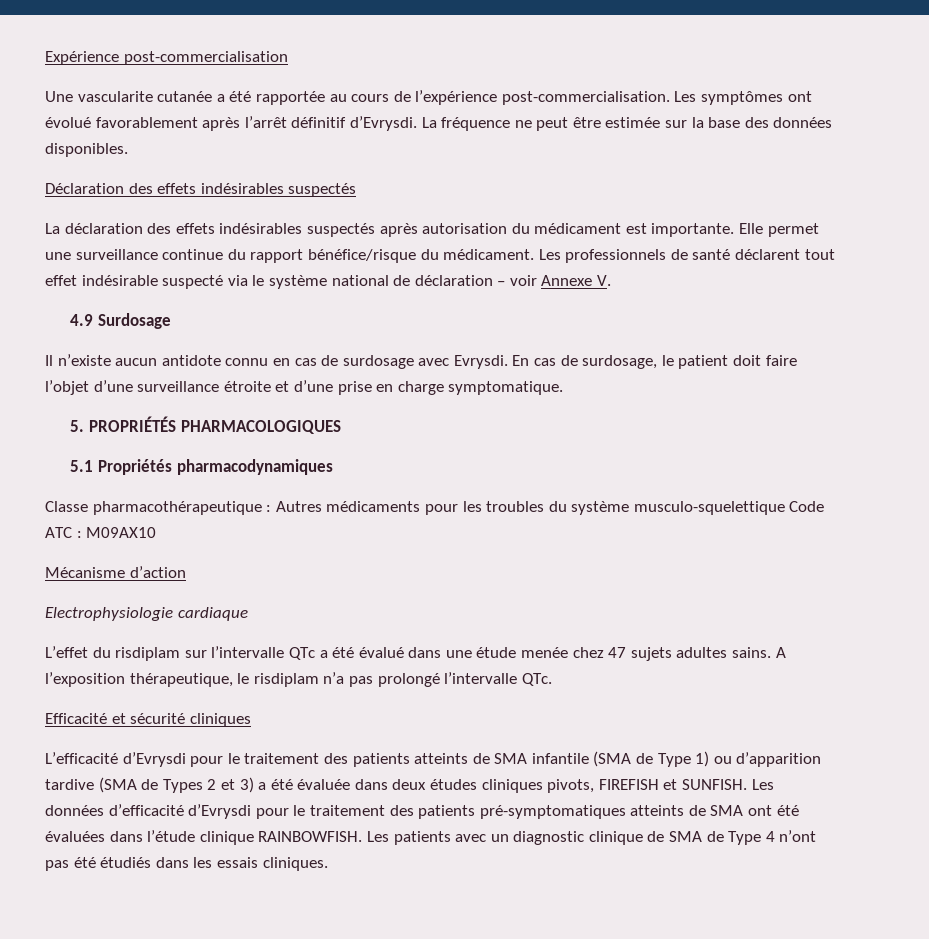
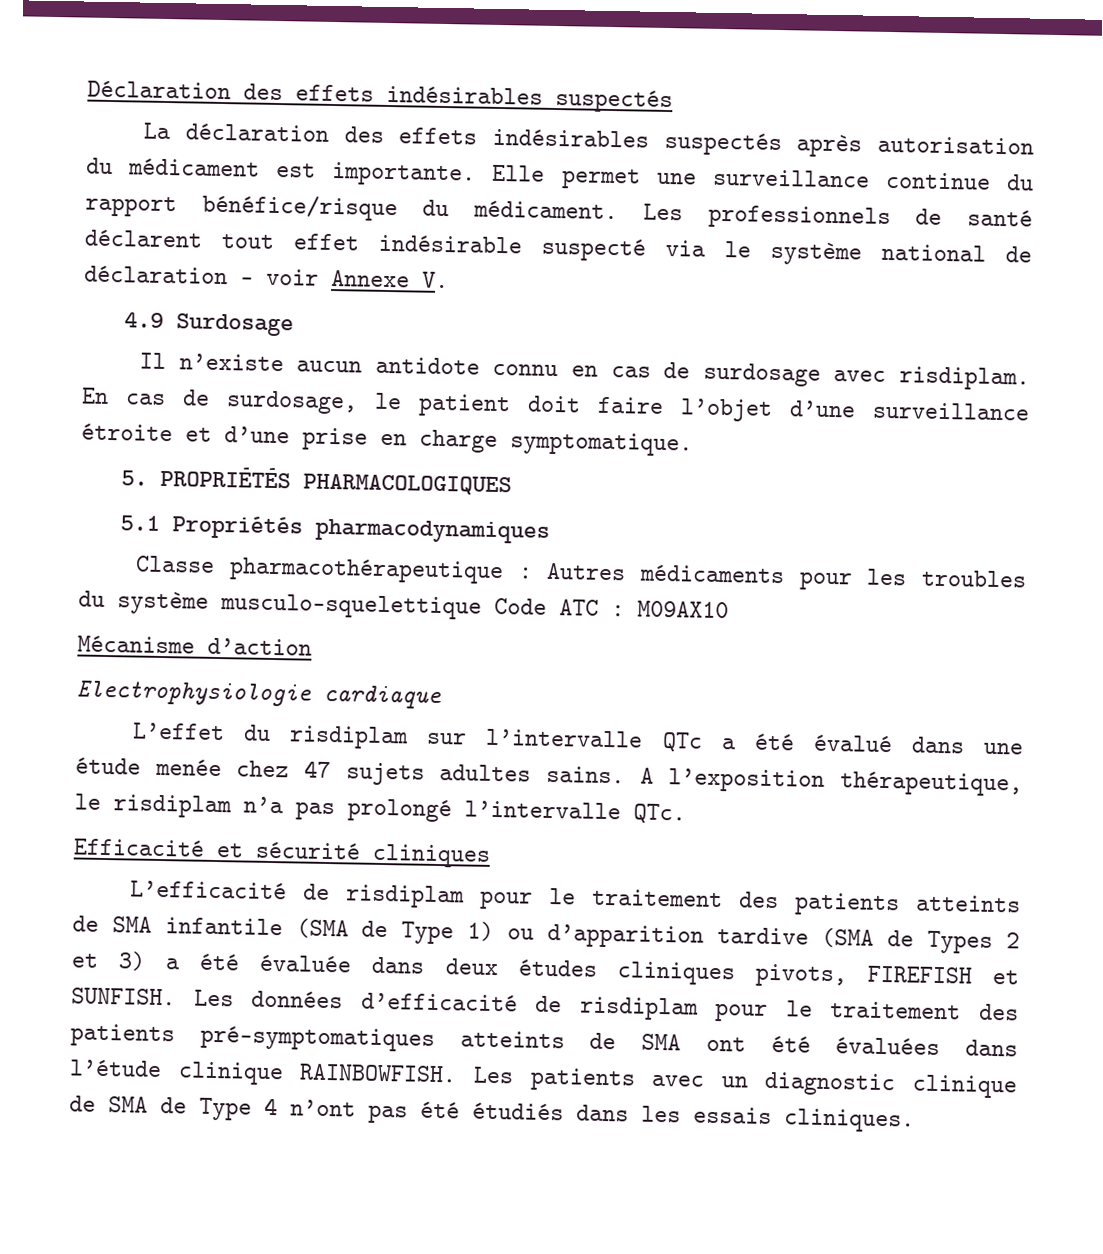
- Expérience post-commercialisation
- Une vascularite cutanée a été rapportée au cours de l’expérience post-commercialisation. Les symptômes ont évolué favorablement après l’arrêt définitif d’Evrysdi. La fréquence ne peut être estimée sur la base des données disponibles.
- Il n’existe aucun antidote connu en cas de surdosage avec Evrysdi.
+ Il n’existe aucun antidote connu en cas de surdosage avec risdiplam.
- L’efficacité d’Evrysdi pour le traitement des patients atteints de SMA infantile (SMA de Type 1) ou d’apparition tardive (SMA de Types 2 et 3) a été évaluée dans deux études cliniques pivots, FIREFISH et SUNFISH.
+ L’efficacité de risdiplam pour le traitement des patients atteints de SMA infantile (SMA de Type 1) ou d’apparition tardive (SMA de Types 2 et 3) a été évaluée dans deux études cliniques pivots, FIREFISH et SUNFISH.
- Les données d’efficacité d’Evrysdi pour le traitement des patients pré-symptomatiques atteints de SMA ont été évaluées dans l’étude clinique RAINBOWFISH.
+ Les données d’efficacité de risdiplam pour le traitement des patients pré-symptomatiques atteints de SMA ont été évaluées dans l’étude clinique RAINBOWFISH.

